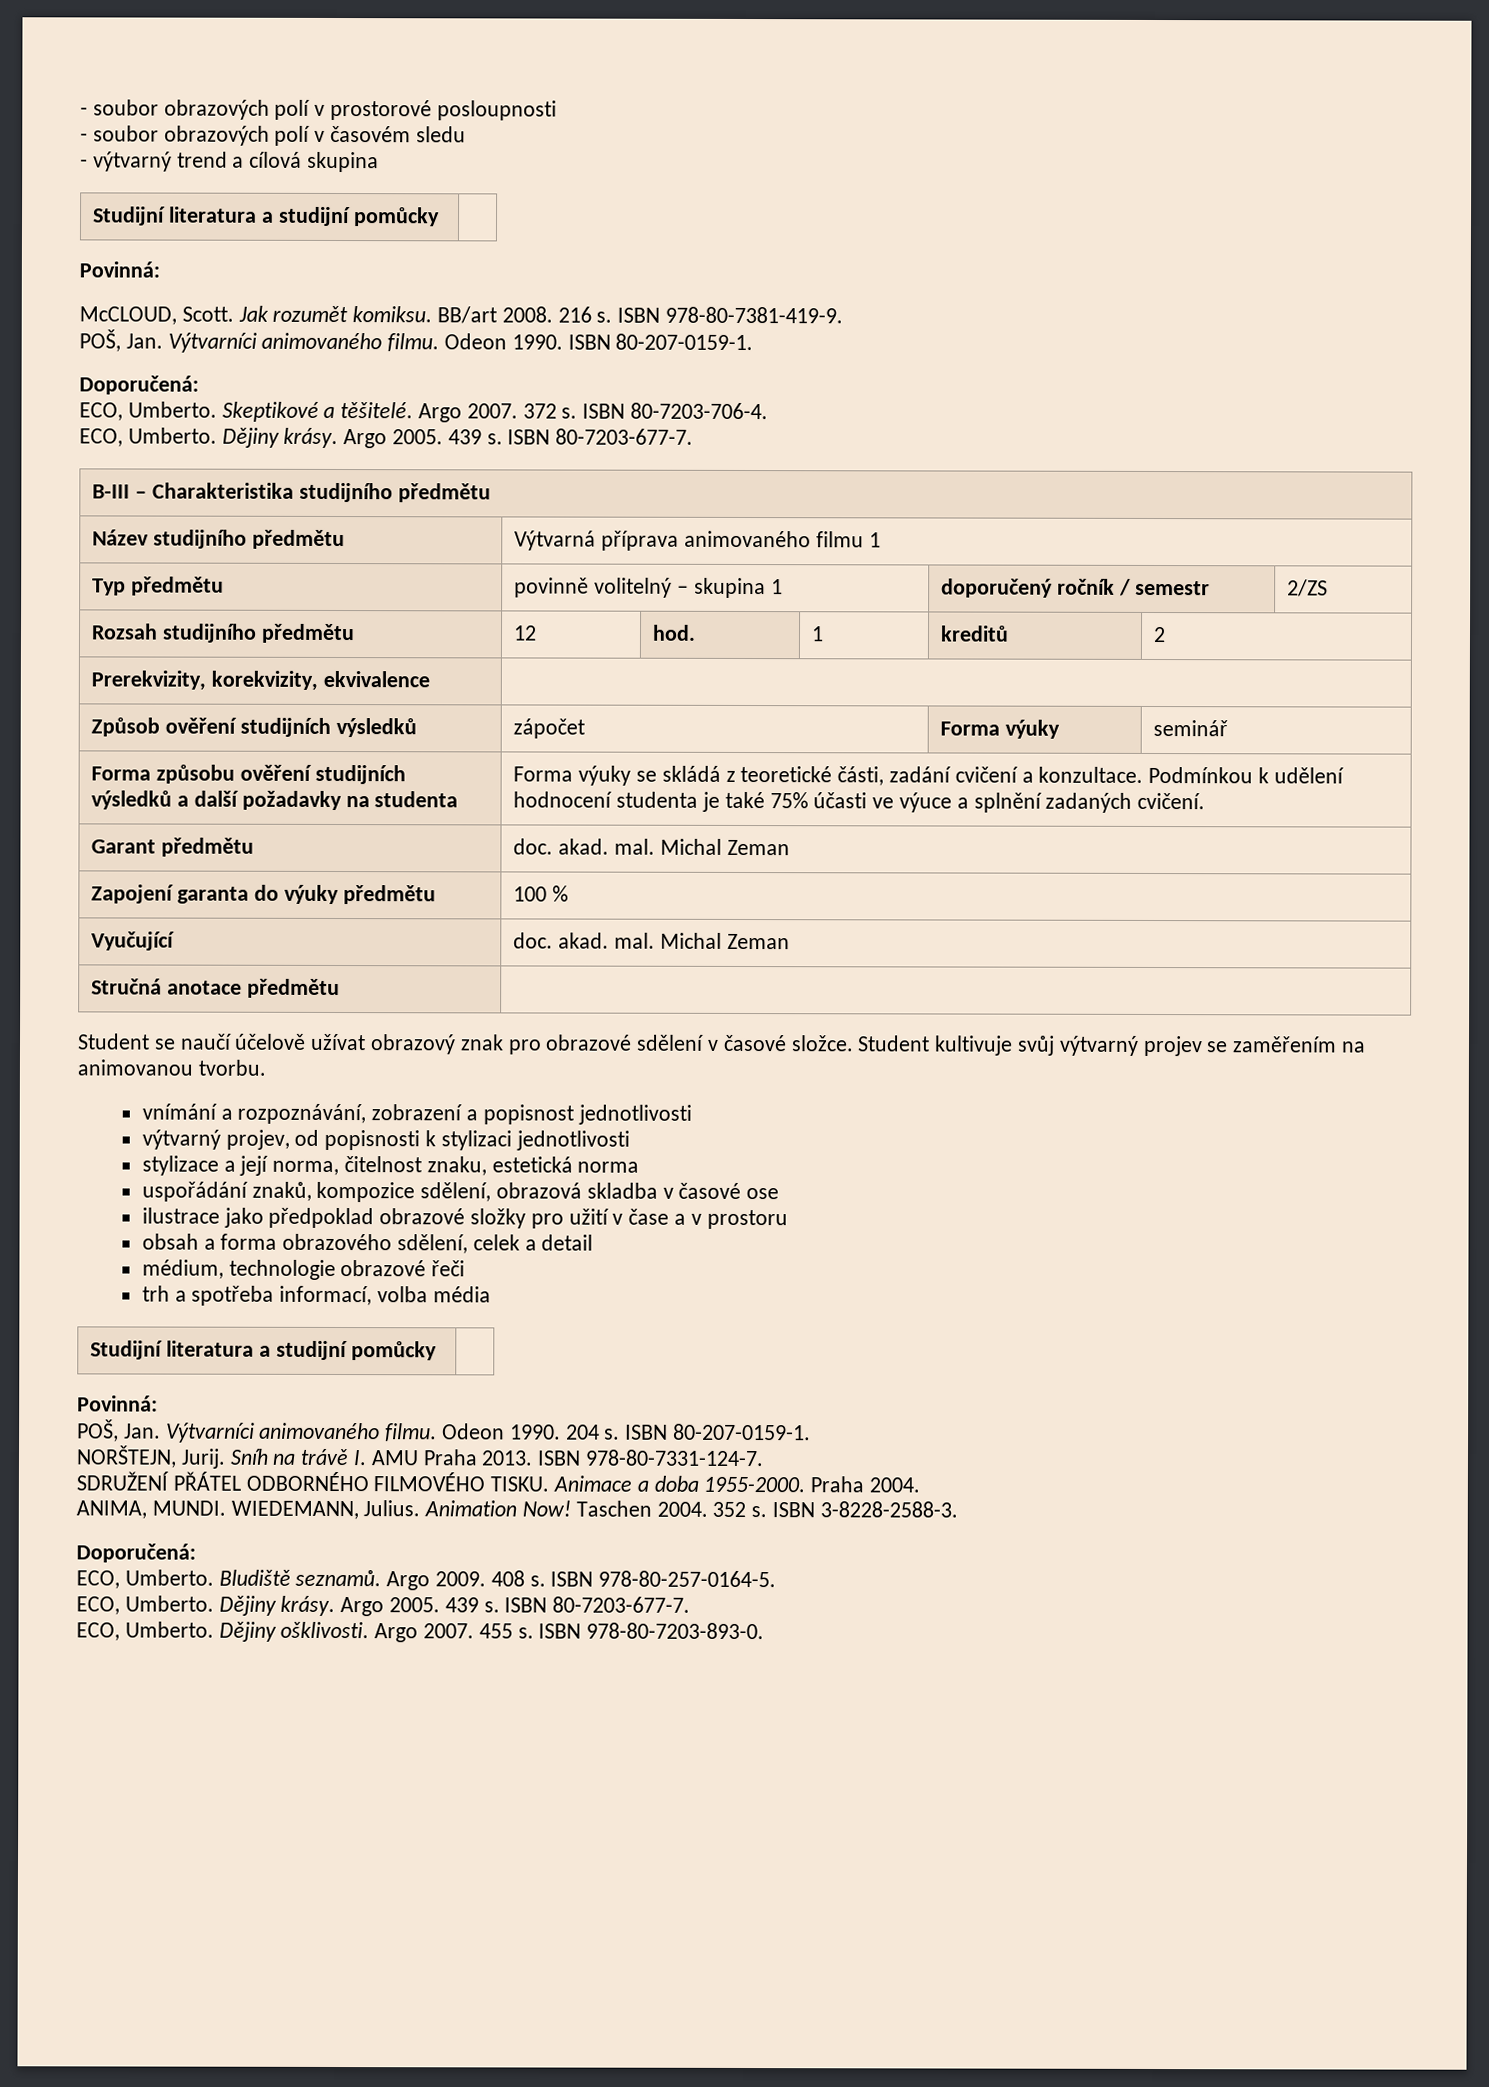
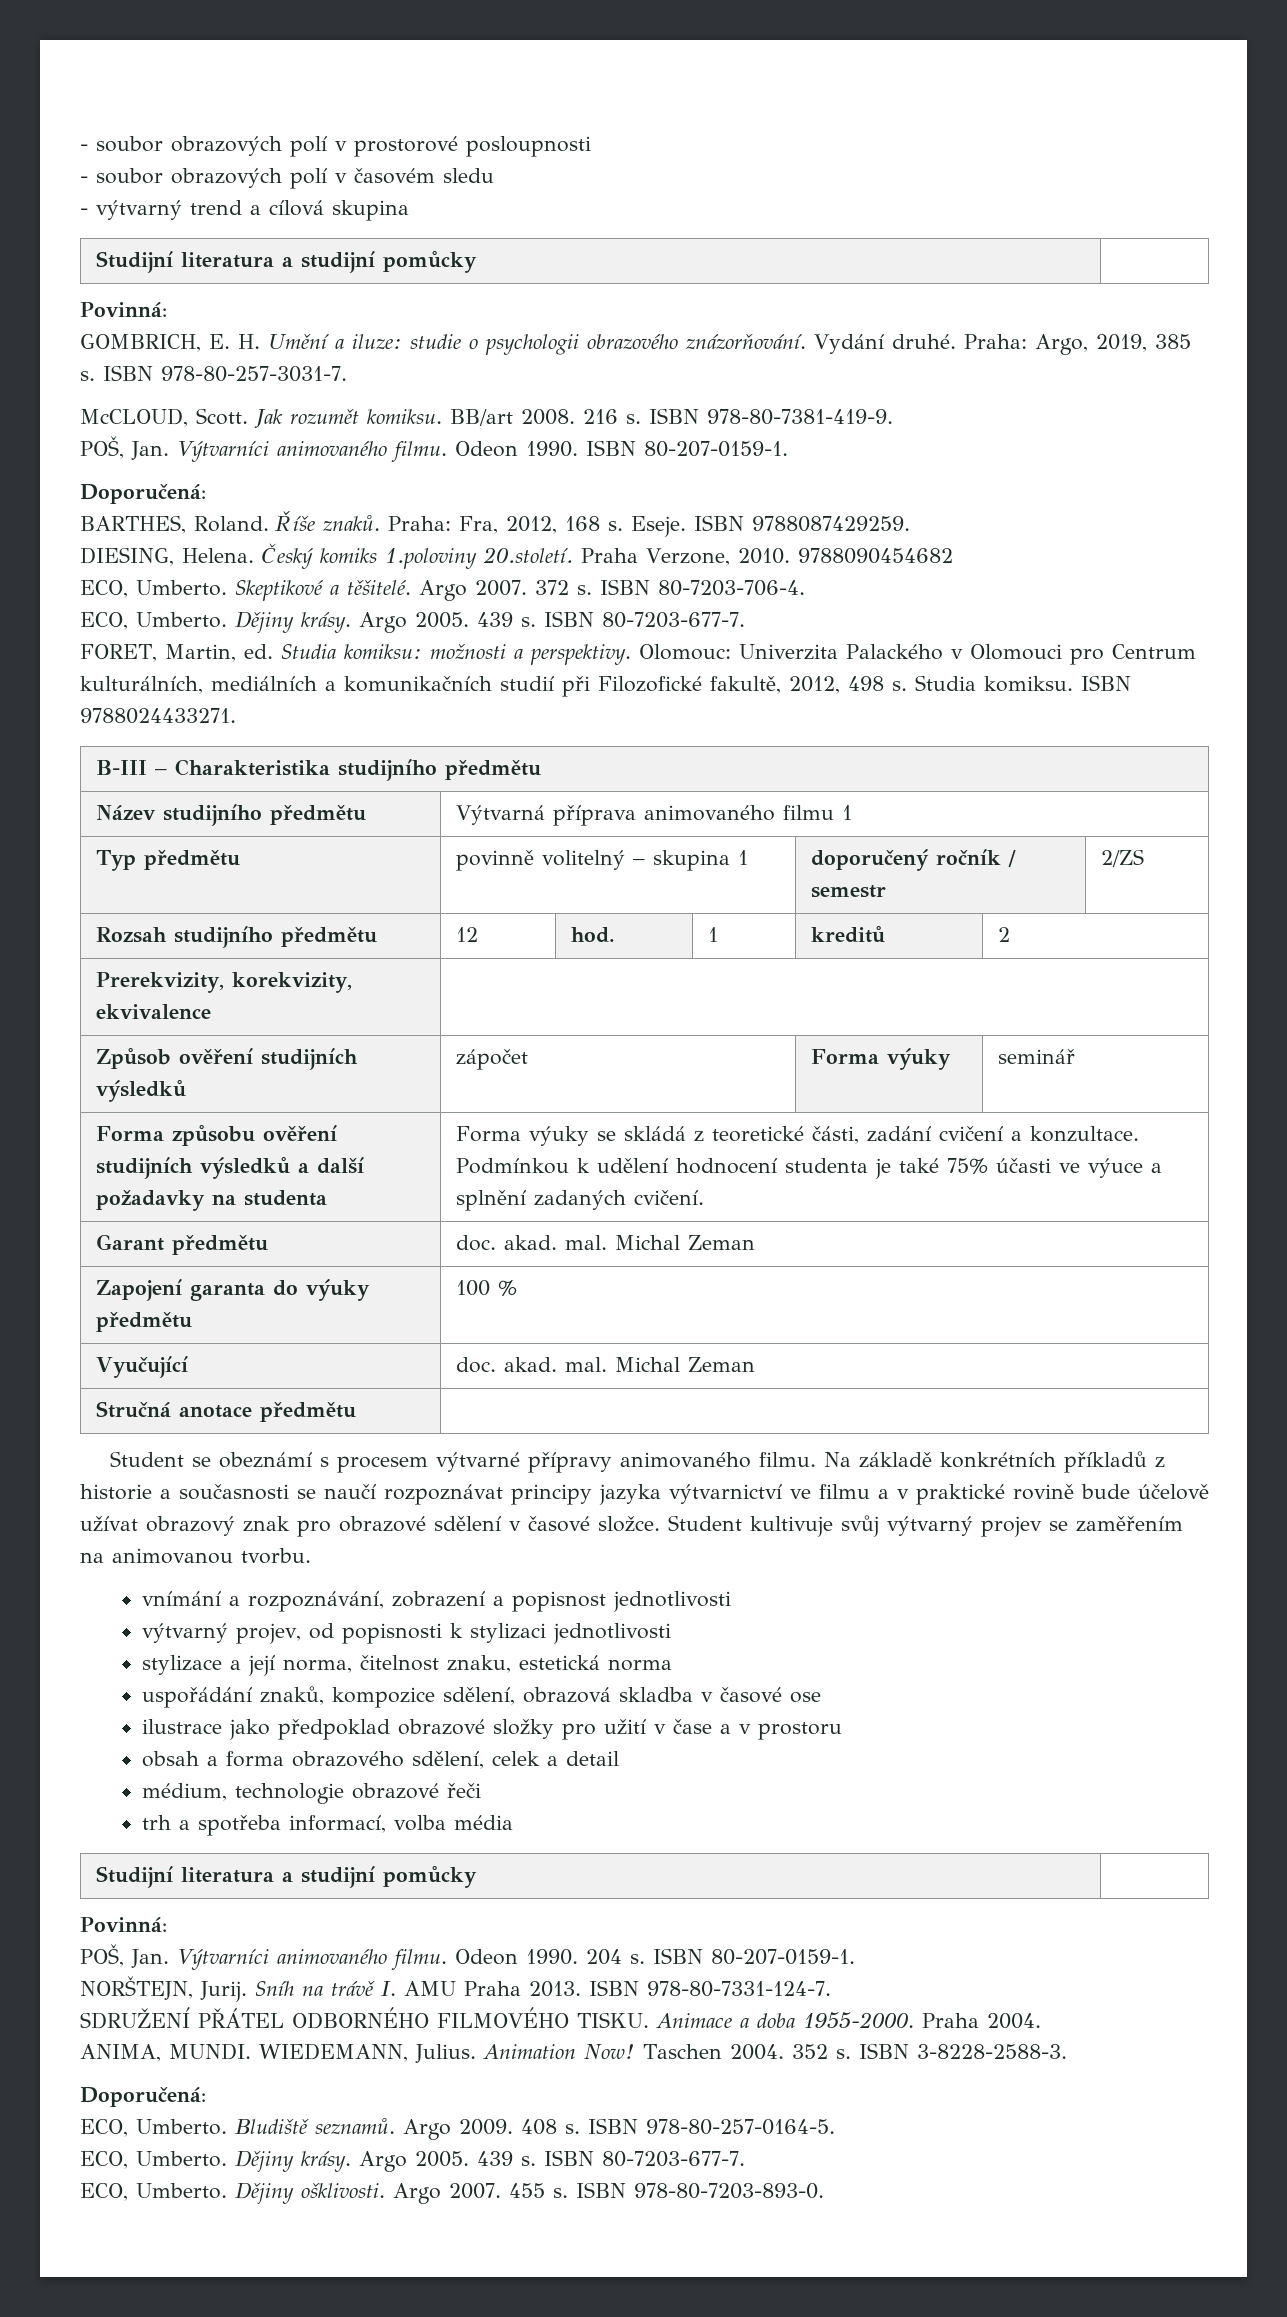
+ GOMBRICH, E. H. Umění a iluze: studie o psychologii obrazového znázorňování. Vydání druhé. Praha: Argo, 2019, 385 s. ISBN 978-80-257-3031-7.
+ BARTHES, Roland. Říše znaků. Praha: Fra, 2012, 168 s. Eseje. ISBN 9788087429259.
+ DIESING, Helena. Český komiks 1.poloviny 20.století. Praha Verzone, 2010. 9788090454682
+ FORET, Martin, ed. Studia komiksu: možnosti a perspektivy. Olomouc: Univerzita Palackého v Olomouci pro Centrum kulturálních, mediálních a komunikačních studií při Filozofické fakultě, 2012, 498 s. Studia komiksu. ISBN 9788024433271.
- Student se naučí účelově užívat obrazový znak pro obrazové sdělení v časové složce.
+ Student se obeznámí s procesem výtvarné přípravy animovaného filmu. Na základě konkrétních příkladů z historie a současnosti se naučí rozpoznávat principy jazyka výtvarnictví ve filmu a v praktické rovině bude účelově užívat obrazový znak pro obrazové sdělení v časové složce.

